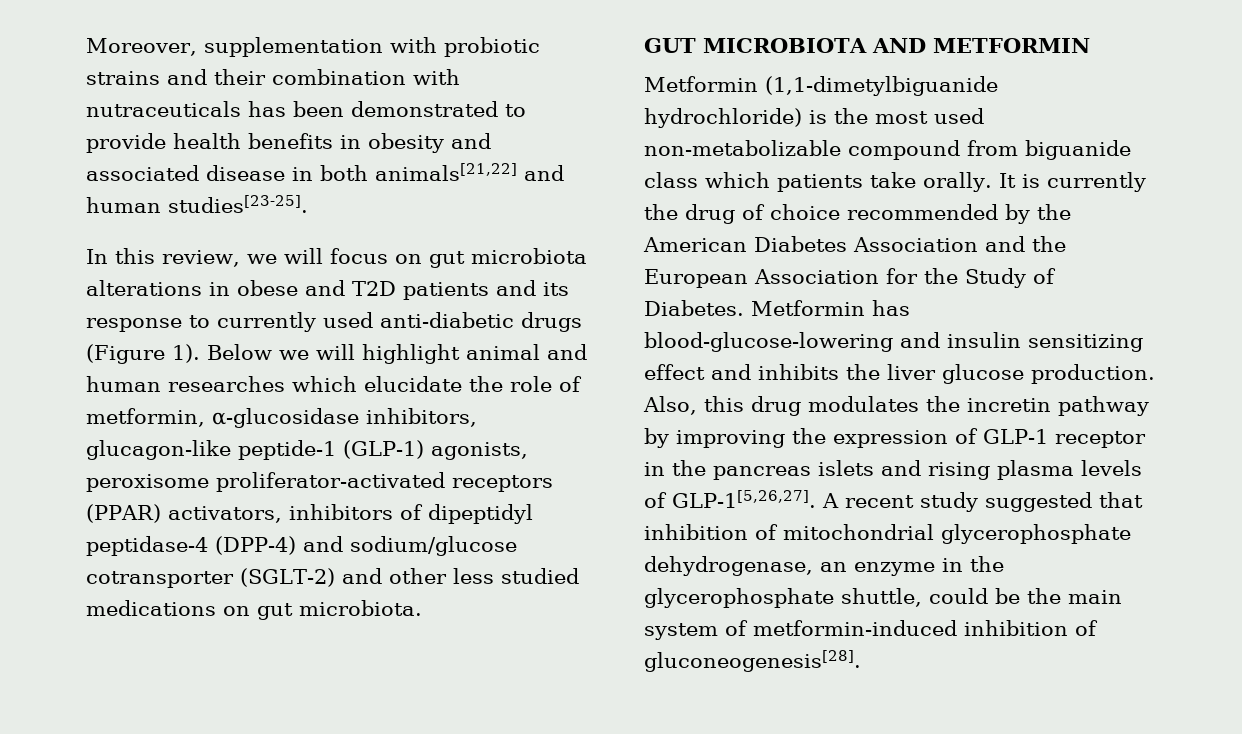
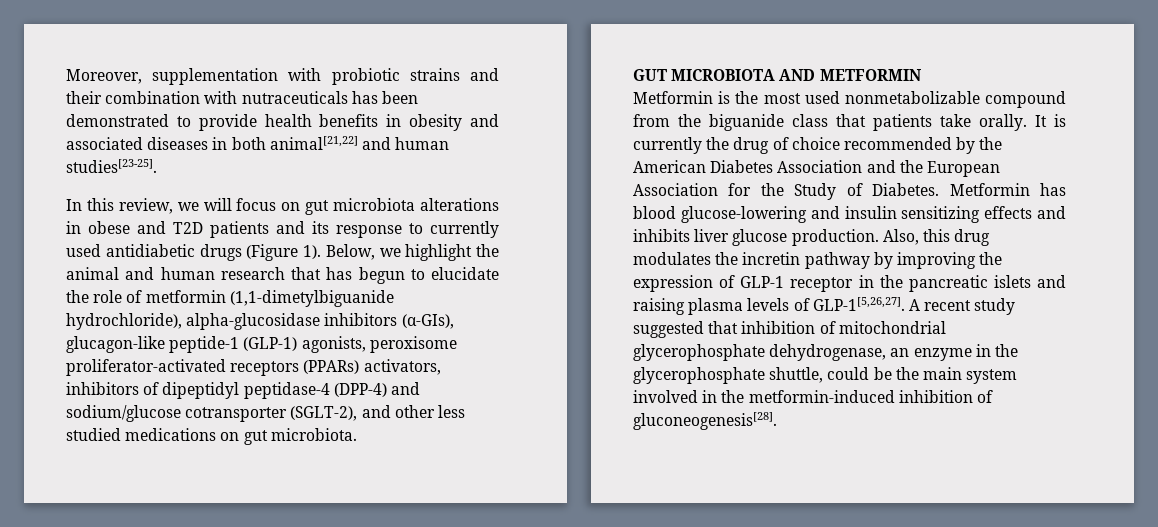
- Moreover, supplementation with probiotic strains and their combination with nutraceuticals has been demonstrated to provide health benefits in obesity and associated disease in both animals[21,22] and human studies[23-25].
+ Moreover, supplementation with probiotic strains and their combination with nutraceuticals has been demonstrated to provide health benefits in obesity and associated diseases in both animal[21,22] and human studies[23-25].
- In this review, we will focus on gut microbiota alterations in obese and T2D patients and its response to currently used anti-diabetic drugs (Figure 1).
+ In this review, we will focus on gut microbiota alterations in obese and T2D patients and its response to currently used antidiabetic drugs (Figure 1).
- Below we will highlight animal and human researches which elucidate the role of metformin, α-glucosidase inhibitors, glucagon-like peptide-1 (GLP-1) agonists, peroxisome proliferator-activated receptors (PPAR) activators, inhibitors of dipeptidyl peptidase-4 (DPP-4) and sodium/glucose cotransporter (SGLT-2) and other less studied medications on gut microbiota.
+ Below, we highlight the animal and human research that has begun to elucidate the role of metformin (1,1-dimetylbiguanide hydrochloride), alpha-glucosidase inhibitors (α-GIs), glucagon-like peptide-1 (GLP-1) agonists, peroxisome proliferator-activated receptors (PPARs) activators, inhibitors of dipeptidyl peptidase-4 (DPP-4) and sodium/glucose cotransporter (SGLT-2), and other less studied medications on gut microbiota.
- Metformin (1,1-dimetylbiguanide hydrochloride) is the most used non-metabolizable compound from biguanide class which patients take orally.
+ Metformin is the most used nonmetabolizable compound from the biguanide class that patients take orally.
- Metformin has blood-glucose-lowering and insulin sensitizing effect and inhibits the liver glucose production.
+ Metformin has blood glucose-lowering and insulin sensitizing effects and inhibits liver glucose production.
- Also, this drug modulates the incretin pathway by improving the expression of GLP-1 receptor in the pancreas islets and rising plasma levels of GLP-1[5,26,27].
+ Also, this drug modulates the incretin pathway by improving the expression of GLP-1 receptor in the pancreatic islets and raising plasma levels of GLP-1[5,26,27].
- A recent study suggested that inhibition of mitochondrial glycerophosphate dehydrogenase, an enzyme in the glycerophosphate shuttle, could be the main system of metformin-induced inhibition of gluconeogenesis[28].
+ A recent study suggested that inhibition of mitochondrial glycerophosphate dehydrogenase, an enzyme in the glycerophosphate shuttle, could be the main system involved in the metformin-induced inhibition of gluconeogenesis[28].

